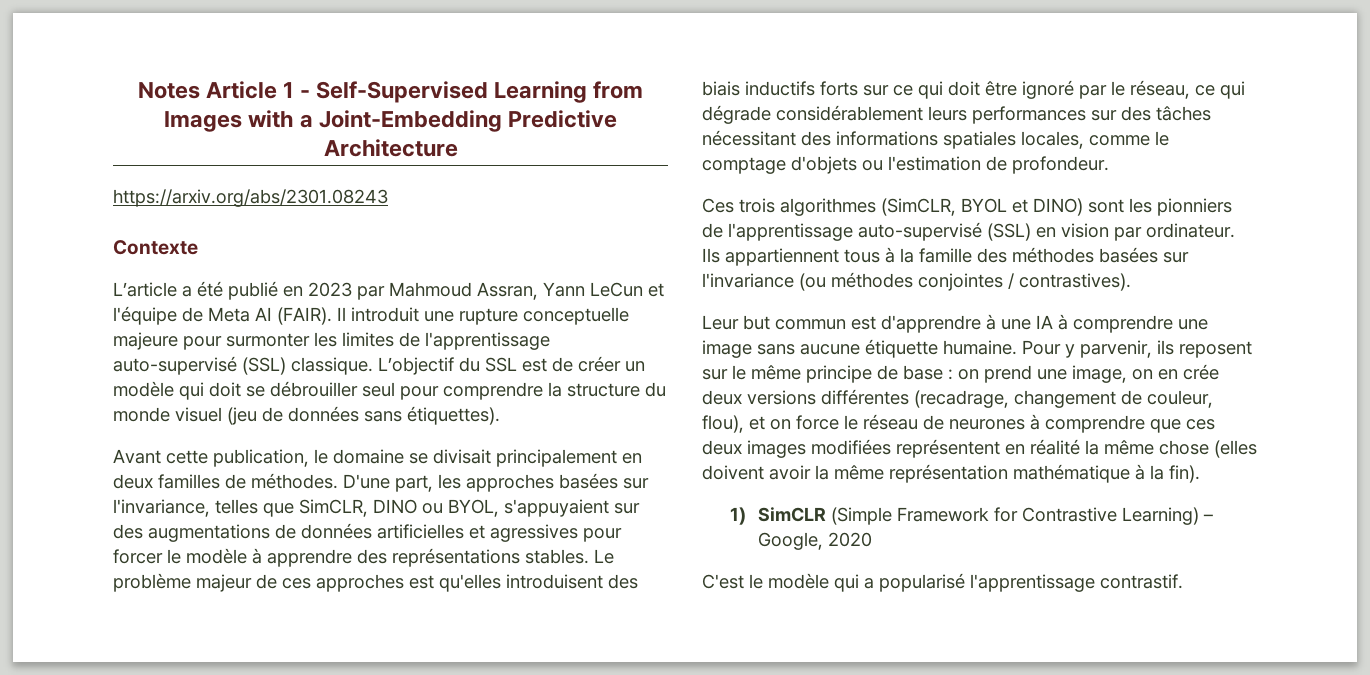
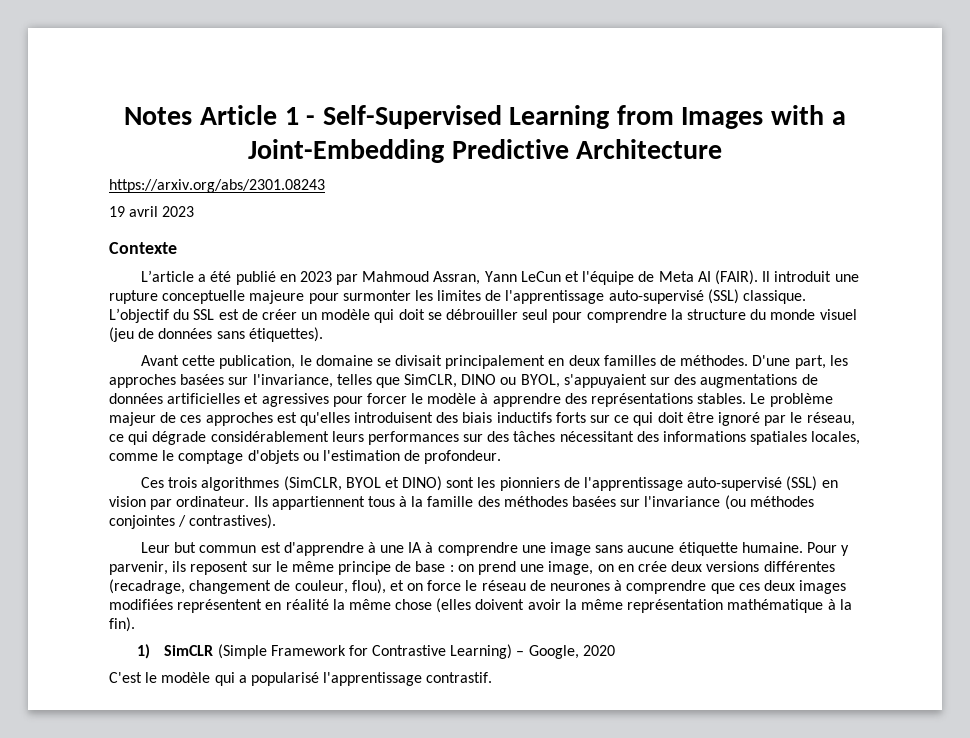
+ 19 avril 2023

